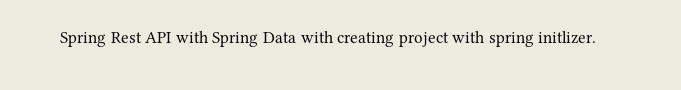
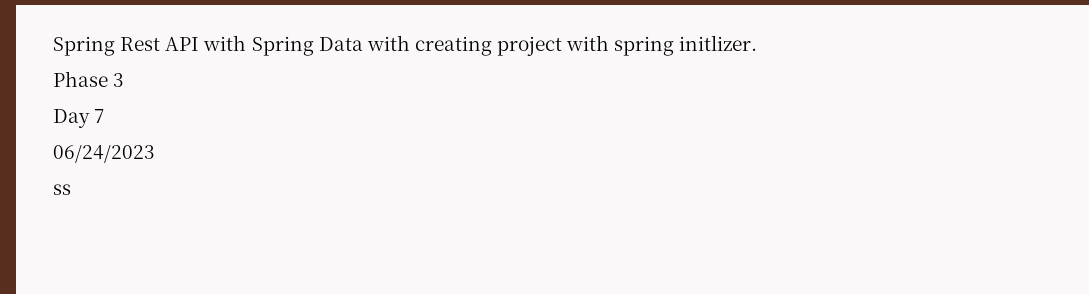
+ Phase 3
+ Day 7
+ 06/24/2023
+ ss

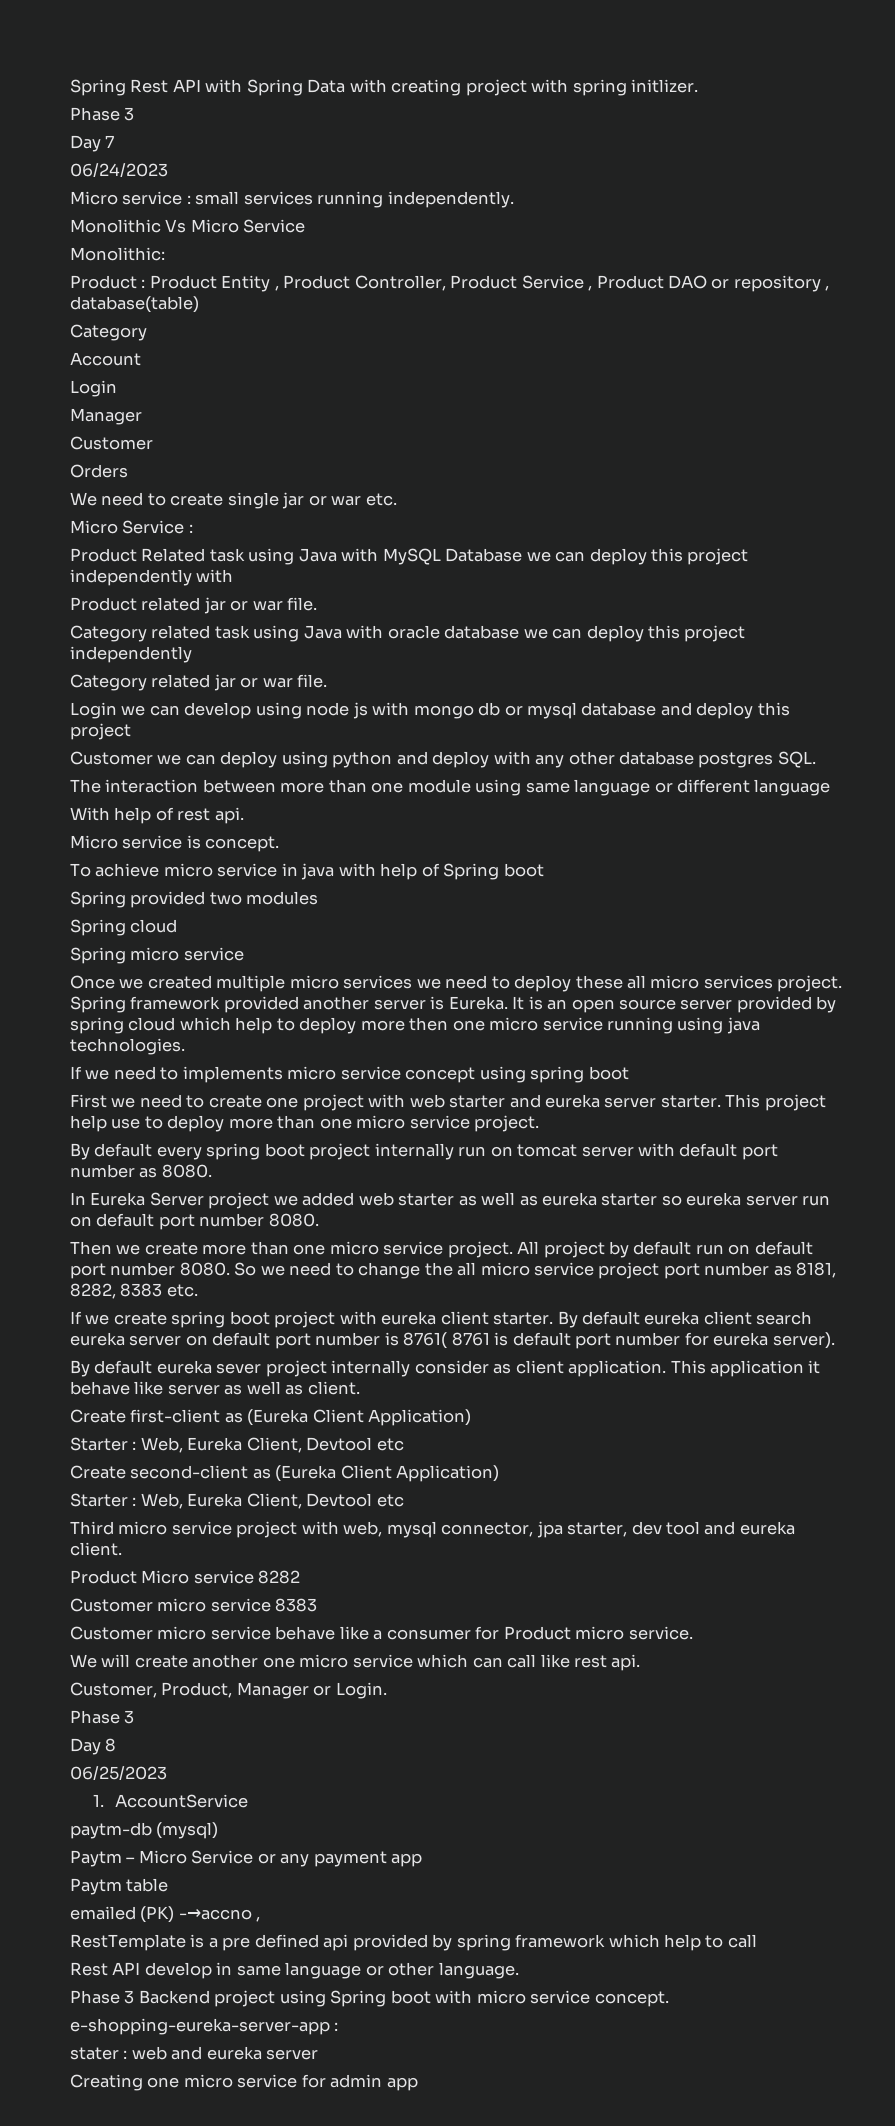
- ss
+ Micro service : small services running independently.
+ Monolithic Vs Micro Service
+ Monolithic:
+ Product : Product Entity , Product Controller, Product Service , Product DAO or repository , database(table)
+ Category
+ Account
+ Login
+ Manager
+ Customer
+ Orders
+ We need to create single jar or war etc.
+ Micro Service :
+ Product Related task using Java with MySQL Database we can deploy this project independently with
+ Product related jar or war file.
+ Category related task using Java with oracle database we can deploy this project independently
+ Category related jar or war file.
+ Login we can develop using node js with mongo db or mysql database and deploy this project
+ Customer we can deploy using python and deploy with any other database postgres SQL.
+ The interaction between more than one module using same language or different language
+ With help of rest api.
+ Micro service is concept.
+ To achieve micro service in java with help of Spring boot
+ Spring provided two modules
+ Spring cloud
+ Spring micro service
+ Once we created multiple micro services we need to deploy these all micro services project. Spring framework provided another server is Eureka. It is an open source server provided by spring cloud which help to deploy more then one micro service running using java technologies.
+ If we need to implements micro service concept using spring boot
+ First we need to create one project with web starter and eureka server starter. This project help use to deploy more than one micro service project.
+ By default every spring boot project internally run on tomcat server with default port number as 8080.
+ In Eureka Server project we added web starter as well as eureka starter so eureka server run on default port number 8080.
+ Then we create more than one micro service project. All project by default run on default port number 8080. So we need to change the all micro service project port number as 8181, 8282, 8383 etc.
+ If we create spring boot project with eureka client starter. By default eureka client search eureka server on default port number is 8761( 8761 is default port number for eureka server).
+ By default eureka sever project internally consider as client application. This application it behave like server as well as client.
+ Create first-client as (Eureka Client Application)
+ Starter : Web, Eureka Client, Devtool etc
+ Create second-client as (Eureka Client Application)
+ Starter : Web, Eureka Client, Devtool etc
+ Third micro service project with web, mysql connector, jpa starter, dev tool and eureka client.
+ Product Micro service 8282
+ Customer micro service 8383
+ Customer micro service behave like a consumer for Product micro service.
+ We will create another one micro service which can call like rest api.
+ Customer, Product, Manager or Login.
+ Phase 3
+ Day 8
+ 06/25/2023
+ 1. AccountService
+ paytm-db (mysql)
+ Paytm – Micro Service or any payment app
+ Paytm table
+ emailed (PK) -→accno ,
+ RestTemplate is a pre defined api provided by spring framework which help to call
+ Rest API develop in same language or other language.
+ Phase 3 Backend project using Spring boot with micro service concept.
+ e-shopping-eureka-server-app :
+ stater : web and eureka server
+ Creating one micro service for admin app

